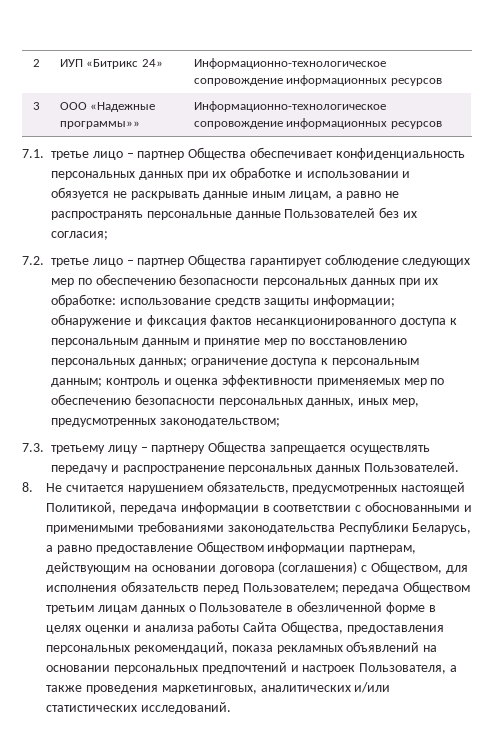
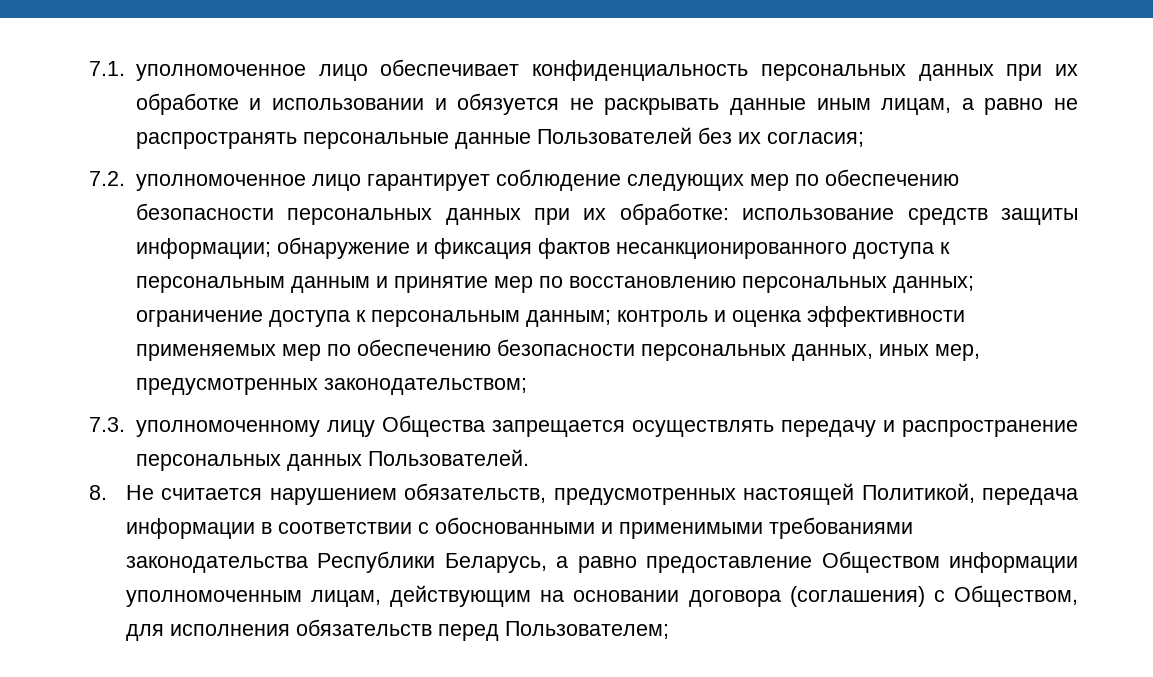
- 2 | ИУП «Битрикс 24» | Информационно-технологическое сопровождение информационных ресурсов
- 3 | ООО «Надежные программы»» | Информационно-технологическое сопровождение информационных ресурсов
- 7.1. третье лицо – партнер Общества обеспечивает конфиденциальность персональных данных при их обработке и использовании и обязуется не раскрывать данные иным лицам, а равно не распространять персональные данные Пользователей без их согласия;
+ 7.1. уполномоченное лицо обеспечивает конфиденциальность персональных данных при их обработке и использовании и обязуется не раскрывать данные иным лицам, а равно не распространять персональные данные Пользователей без их согласия;
- 7.2. третье лицо – партнер Общества гарантирует соблюдение следующих мер по обеспечению безопасности персональных данных при их обработке: использование средств защиты информации; обнаружение и фиксация фактов несанкционированного доступа к персональным данным и принятие мер по восстановлению персональных данных; ограничение доступа к персональным данным; контроль и оценка эффективности применяемых мер по обеспечению безопасности персональных данных, иных мер, предусмотренных законодательством;
+ 7.2. уполномоченное лицо гарантирует соблюдение следующих мер по обеспечению безопасности персональных данных при их обработке: использование средств защиты информации; обнаружение и фиксация фактов несанкционированного доступа к персональным данным и принятие мер по восстановлению персональных данных; ограничение доступа к персональным данным; контроль и оценка эффективности применяемых мер по обеспечению безопасности персональных данных, иных мер, предусмотренных законодательством;
- 7.3. третьему лицу – партнеру Общества запрещается осуществлять передачу и распространение персональных данных Пользователей.
+ 7.3. уполномоченному лицу Общества запрещается осуществлять передачу и распространение персональных данных Пользователей.
- 8. Не считается нарушением обязательств, предусмотренных настоящей Политикой, передача информации в соответствии с обоснованными и применимыми требованиями законодательства Республики Беларусь, а равно предоставление Обществом информации партнерам, действующим на основании договора (соглашения) с Обществом, для исполнения обязательств перед Пользователем; передача Обществом третьим лицам данных о Пользователе в обезличенной форме в целях оценки и анализа работы Сайта Общества, предоставления персональных рекомендаций, показа рекламных объявлений на основании персональных предпочтений и настроек Пользователя, а также проведения маркетинговых, аналитических и/или статистических исследований.
+ 8. Не считается нарушением обязательств, предусмотренных настоящей Политикой, передача информации в соответствии с обоснованными и применимыми требованиями законодательства Республики Беларусь, а равно предоставление Обществом информации уполномоченным лицам, действующим на основании договора (соглашения) с Обществом, для исполнения обязательств перед Пользователем;

